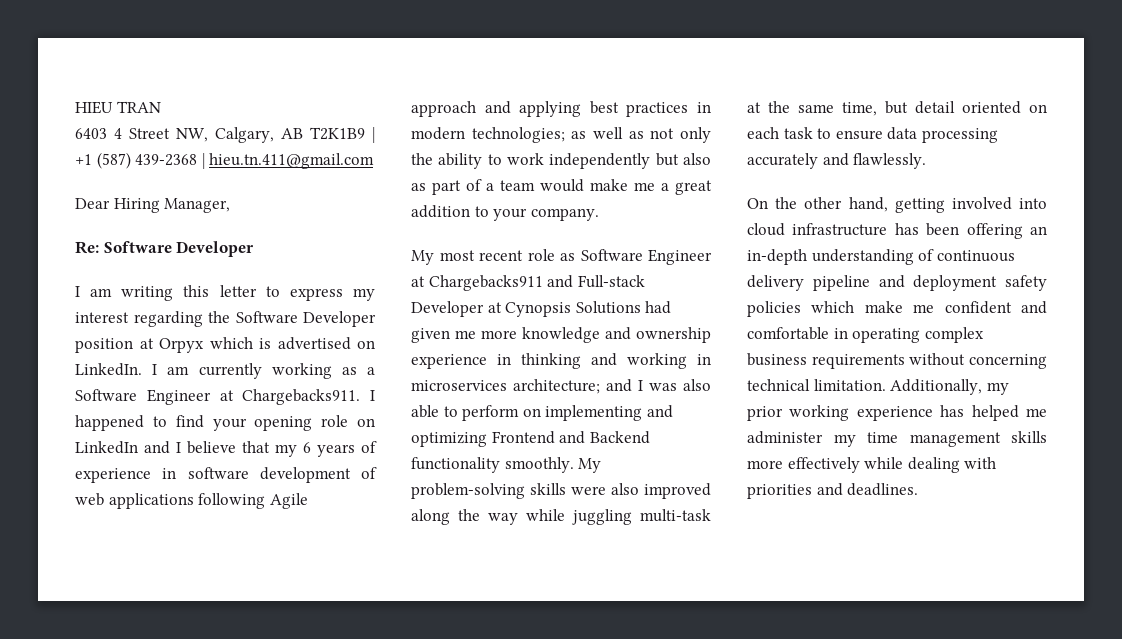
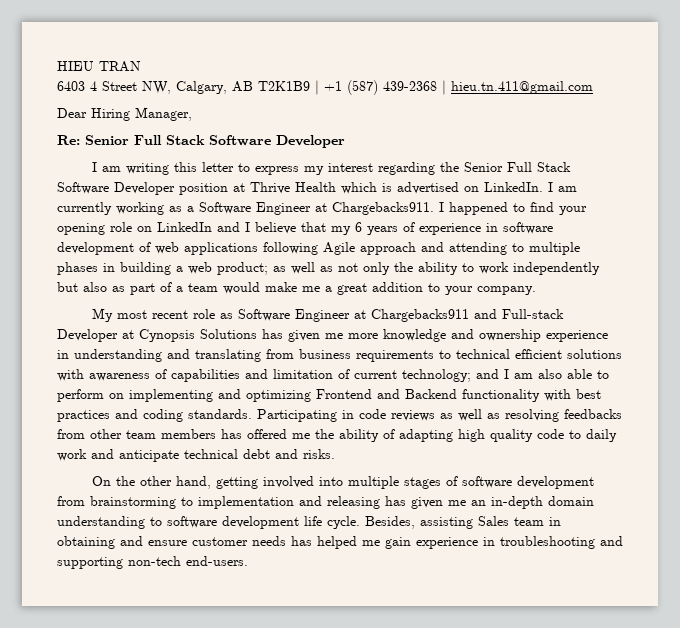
- Re: Software Developer
+ Re: Senior Full Stack Software Developer
- I am writing this letter to express my interest regarding the Software Developer position at Orpyx which is advertised on LinkedIn.
+ I am writing this letter to express my interest regarding the Senior Full Stack Software Developer position at Thrive Health which is advertised on LinkedIn.
- I happened to find your opening role on LinkedIn and I believe that my 6 years of experience in software development of web applications following Agile approach and applying best practices in modern technologies; as well as not only the ability to work independently but also as part of a team would make me a great addition to your company.
+ I happened to find your opening role on LinkedIn and I believe that my 6 years of experience in software development of web applications following Agile approach and attending to multiple phases in building a web product; as well as not only the ability to work independently but also as part of a team would make me a great addition to your company.
- My most recent role as Software Engineer at Chargebacks911 and Full-stack Developer at Cynopsis Solutions had given me more knowledge and ownership experience in thinking and working in microservices architecture; and I was also able to perform on implementing and optimizing Frontend and Backend functionality smoothly. My problem-solving skills were also improved along the way while juggling multi-task at the same time, but detail oriented on each task to ensure data processing accurately and flawlessly.
+ My most recent role as Software Engineer at Chargebacks911 and Full-stack Developer at Cynopsis Solutions has given me more knowledge and ownership experience in understanding and translating from business requirements to technical efficient solutions with awareness of capabilities and limitation of current technology; and I am also able to perform on implementing and optimizing Frontend and Backend functionality with best practices and coding standards. Participating in code reviews as well as resolving feedbacks from other team members has offered me the ability of adapting high quality code to daily work and anticipate technical debt and risks.
- On the other hand, getting involved into cloud infrastructure has been offering an in-depth understanding of continuous delivery pipeline and deployment safety policies which make me confident and comfortable in operating complex business requirements without concerning technical limitation. Additionally, my prior working experience has helped me administer my time management skills more effectively while dealing with priorities and deadlines.
+ On the other hand, getting involved into multiple stages of software development from brainstorming to implementation and releasing has given me an in-depth domain understanding to software development life cycle. Besides, assisting Sales team in obtaining and ensure customer needs has helped me gain experience in troubleshooting and supporting non-tech end-users.

